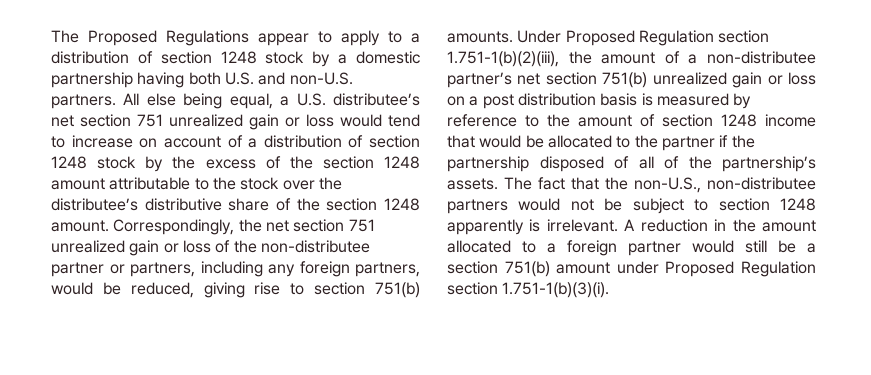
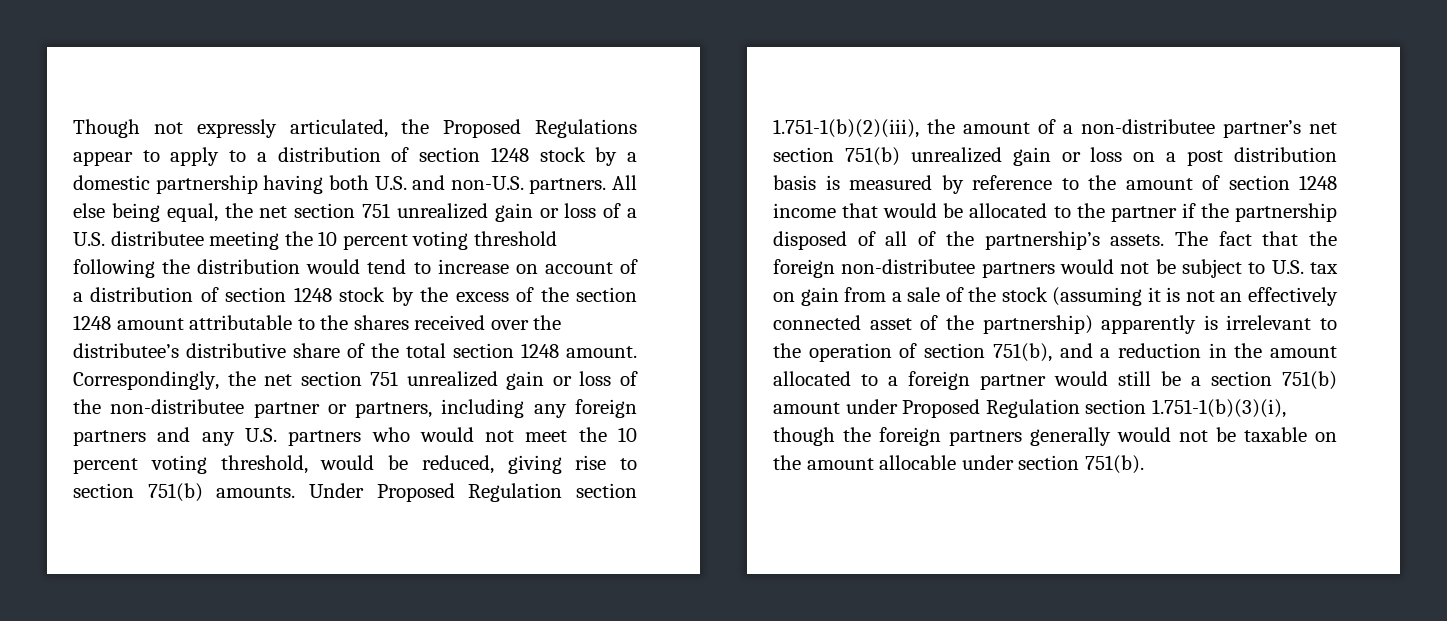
- The Proposed Regulations appear to apply to a distribution of section 1248 stock by a domestic partnership having both U.S. and non-U.S. partners.
+ Though not expressly articulated, the Proposed Regulations appear to apply to a distribution of section 1248 stock by a domestic partnership having both U.S. and non-U.S. partners.
- All else being equal, a U.S. distributee’s net section 751 unrealized gain or loss would tend to increase on account of a distribution of section 1248 stock by the excess of the section 1248 amount attributable to the stock over the distributee’s distributive share of the section 1248 amount.
+ All else being equal, the net section 751 unrealized gain or loss of a U.S. distributee meeting the 10 percent voting threshold following the distribution would tend to increase on account of a distribution of section 1248 stock by the excess of the section 1248 amount attributable to the shares received over the distributee’s distributive share of the total section 1248 amount.
- Correspondingly, the net section 751 unrealized gain or loss of the non-distributee partner or partners, including any foreign partners, would be reduced, giving rise to section 751(b) amounts.
+ Correspondingly, the net section 751 unrealized gain or loss of the non-distributee partner or partners, including any foreign partners and any U.S. partners who would not meet the 10 percent voting threshold, would be reduced, giving rise to section 751(b) amounts.
- The fact that the non-U.S., non-distributee partners would not be subject to section 1248 apparently is irrelevant. A reduction in the amount allocated to a foreign partner would still be a section 751(b) amount under Proposed Regulation section 1.751-1(b)(3)(i).
+ The fact that the foreign non-distributee partners would not be subject to U.S. tax on gain from a sale of the stock (assuming it is not an effectively connected asset of the partnership) apparently is irrelevant to the operation of section 751(b), and a reduction in the amount allocated to a foreign partner would still be a section 751(b) amount under Proposed Regulation section 1.751-1(b)(3)(i), though the foreign partners generally would not be taxable on the amount allocable under section 751(b).

